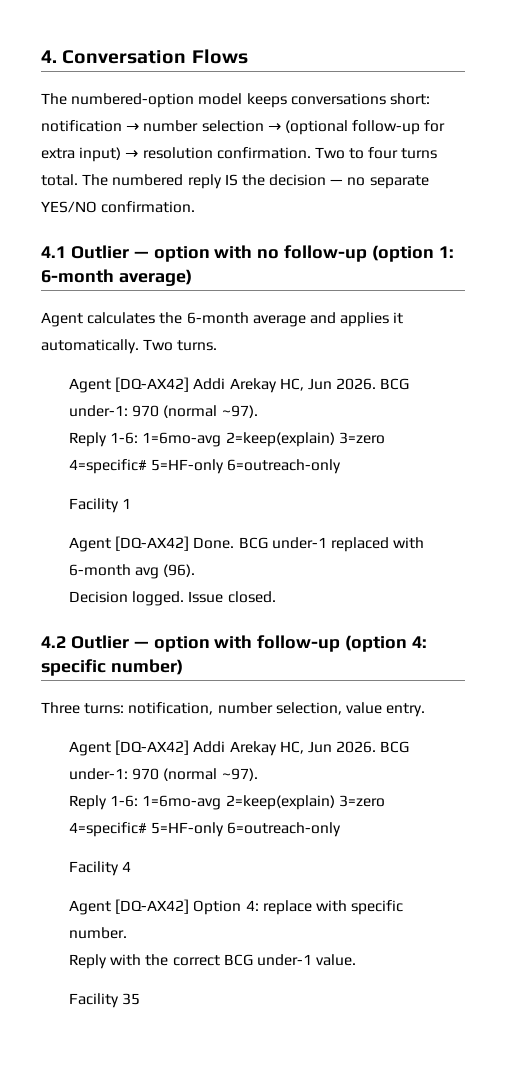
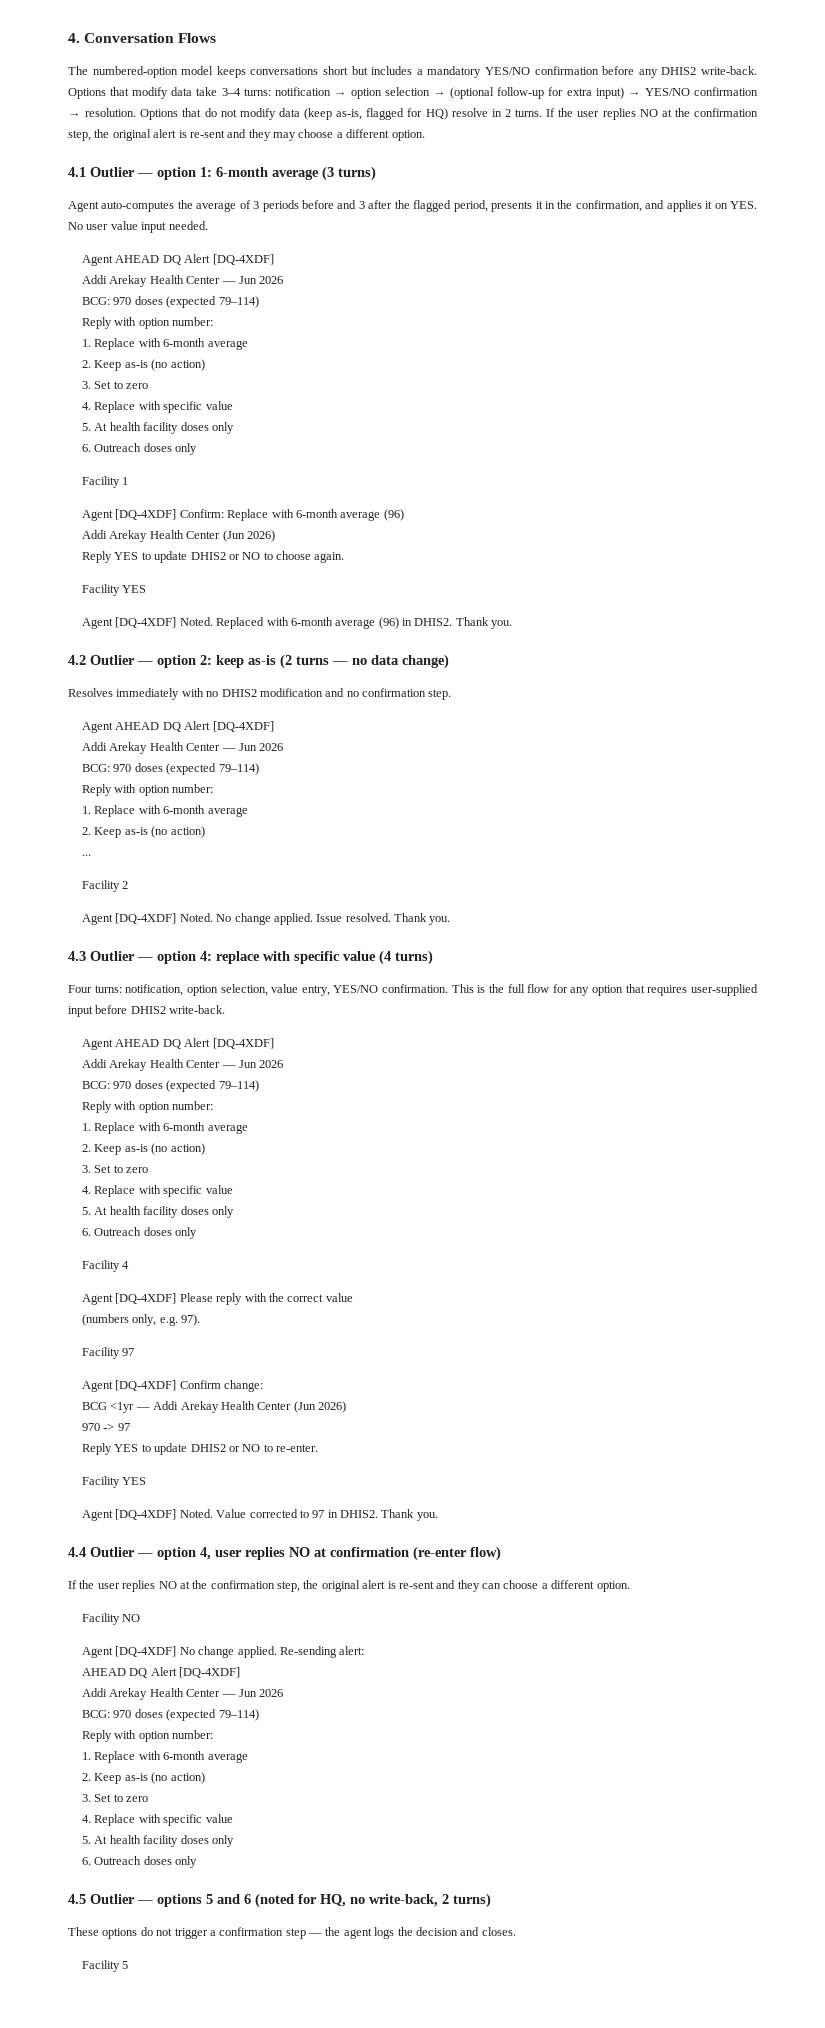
- The numbered-option model keeps conversations short: notification → number selection → (optional follow-up for extra input) → resolution confirmation. Two to four turns total. The numbered reply IS the decision — no separate YES/NO confirmation.
- 4.1 Outlier — option with no follow-up (option 1: 6-month average)
- Agent calculates the 6-month average and applies it automatically. Two turns.
- Agent [DQ-AX42] Addi Arekay HC, Jun 2026. BCG under-1: 970 (normal ~97).
- Reply 1-6: 1=6mo-avg 2=keep(explain) 3=zero 4=specific# 5=HF-only 6=outreach-only
+ The numbered-option model keeps conversations short but includes a mandatory YES/NO confirmation before any DHIS2 write-back. Options that modify data take 3–4 turns: notification → option selection → (optional follow-up for extra input) → YES/NO confirmation → resolution. Options that do not modify data (keep as-is, flagged for HQ) resolve in 2 turns. If the user replies NO at the confirmation step, the original alert is re-sent and they may choose a different option.
+ 4.1 Outlier — option 1: 6-month average (3 turns)
+ Agent auto-computes the average of 3 periods before and 3 after the flagged period, presents it in the confirmation, and applies it on YES. No user value input needed.
+ Agent AHEAD DQ Alert [DQ-4XDF]
+ Addi Arekay Health Center — Jun 2026
+ BCG: 970 doses (expected 79–114)
+ Reply with option number:
+ 1. Replace with 6-month average
+ 2. Keep as-is (no action)
+ 3. Set to zero
+ 4. Replace with specific value
+ 5. At health facility doses only
+ 6. Outreach doses only
  Facility 1
- Agent [DQ-AX42] Done. BCG under-1 replaced with 6-month avg (96).
- Decision logged. Issue closed.
- 4.2 Outlier — option with follow-up (option 4: specific number)
- Three turns: notification, number selection, value entry.
- Agent [DQ-AX42] Addi Arekay HC, Jun 2026. BCG under-1: 970 (normal ~97).
- Reply 1-6: 1=6mo-avg 2=keep(explain) 3=zero 4=specific# 5=HF-only 6=outreach-only
+ Agent [DQ-4XDF] Confirm: Replace with 6-month average (96)
+ Addi Arekay Health Center (Jun 2026)
+ Reply YES to update DHIS2 or NO to choose again.
+ Facility YES
+ Agent [DQ-4XDF] Noted. Replaced with 6-month average (96) in DHIS2. Thank you.
+ 4.2 Outlier — option 2: keep as-is (2 turns — no data change)
+ Resolves immediately with no DHIS2 modification and no confirmation step.
+ Agent AHEAD DQ Alert [DQ-4XDF]
+ Addi Arekay Health Center — Jun 2026
+ BCG: 970 doses (expected 79–114)
+ Reply with option number:
+ 1. Replace with 6-month average
+ 2. Keep as-is (no action)
+ ...
+ Facility 2
+ Agent [DQ-4XDF] Noted. No change applied. Issue resolved. Thank you.
+ 4.3 Outlier — option 4: replace with specific value (4 turns)
+ Four turns: notification, option selection, value entry, YES/NO confirmation. This is the full flow for any option that requires user-supplied input before DHIS2 write-back.
+ Agent AHEAD DQ Alert [DQ-4XDF]
+ Addi Arekay Health Center — Jun 2026
+ BCG: 970 doses (expected 79–114)
+ Reply with option number:
+ 1. Replace with 6-month average
+ 2. Keep as-is (no action)
+ 3. Set to zero
+ 4. Replace with specific value
+ 5. At health facility doses only
+ 6. Outreach doses only
  Facility 4
- Agent [DQ-AX42] Option 4: replace with specific number.
- Reply with the correct BCG under-1 value.
- Facility 35
+ Agent [DQ-4XDF] Please reply with the correct value
+ (numbers only, e.g. 97).
+ Facility 97
+ Agent [DQ-4XDF] Confirm change:
+ BCG <1yr — Addi Arekay Health Center (Jun 2026)
+ 970 -> 97
+ Reply YES to update DHIS2 or NO to re-enter.
+ Facility YES
+ Agent [DQ-4XDF] Noted. Value corrected to 97 in DHIS2. Thank you.
+ 4.4 Outlier — option 4, user replies NO at confirmation (re-enter flow)
+ If the user replies NO at the confirmation step, the original alert is re-sent and they can choose a different option.
+ Facility NO
+ Agent [DQ-4XDF] No change applied. Re-sending alert:
+ AHEAD DQ Alert [DQ-4XDF]
+ Addi Arekay Health Center — Jun 2026
+ BCG: 970 doses (expected 79–114)
+ Reply with option number:
+ 1. Replace with 6-month average
+ 2. Keep as-is (no action)
+ 3. Set to zero
+ 4. Replace with specific value
+ 5. At health facility doses only
+ 6. Outreach doses only
+ 4.5 Outlier — options 5 and 6 (noted for HQ, no write-back, 2 turns)
+ These options do not trigger a confirmation step — the agent logs the decision and closes.
+ Facility 5

